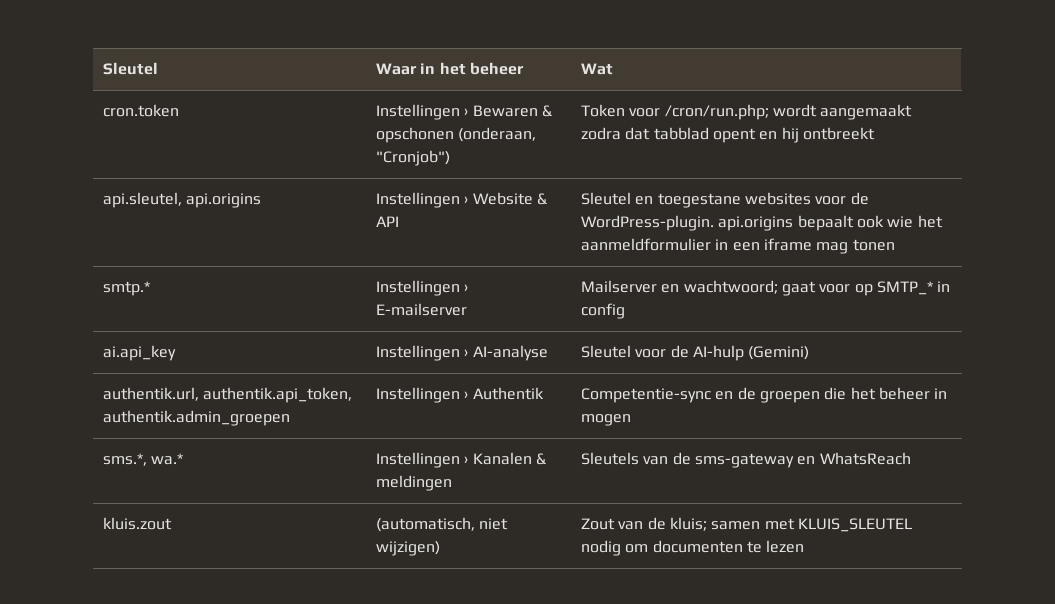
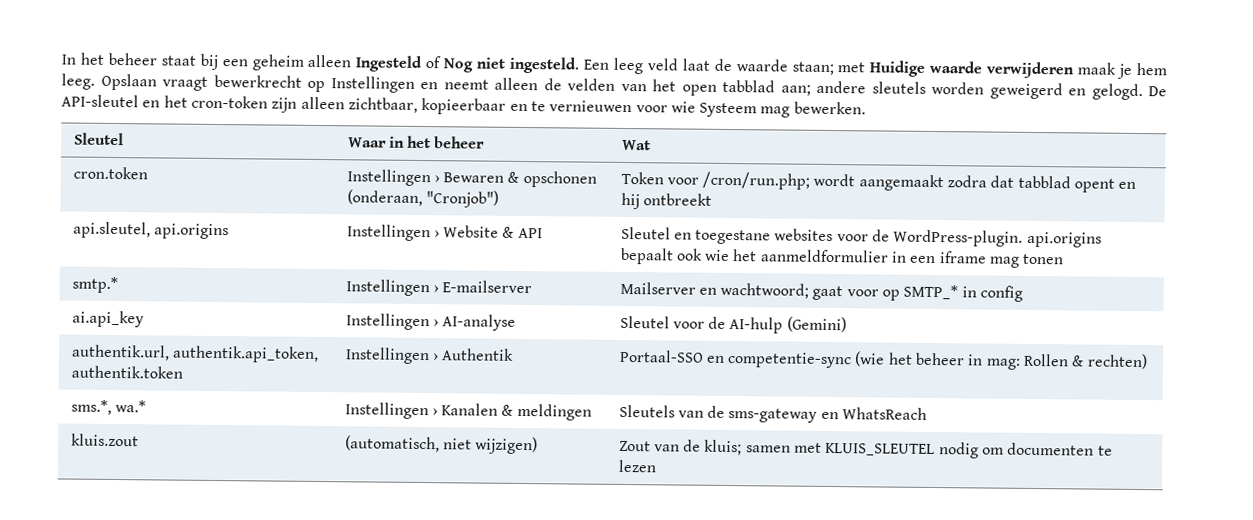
+ In het beheer staat bij een geheim alleen Ingesteld of Nog niet ingesteld. Een leeg veld laat de waarde staan; met Huidige waarde verwijderen maak je hem leeg. Opslaan vraagt bewerkrecht op Instellingen en neemt alleen de velden van het open tabblad aan; andere sleutels worden geweigerd en gelogd. De API-sleutel en het cron-token zijn alleen zichtbaar, kopieerbaar en te vernieuwen voor wie Systeem mag bewerken.
- authentik.url, authentik.api_token, authentik.admin_groepen | Instellingen › Authentik | Competentie-sync en de groepen die het beheer in mogen
+ authentik.url, authentik.api_token, authentik.token | Instellingen › Authentik | Portaal-SSO en competentie-sync (wie het beheer in mag: Rollen & rechten)

